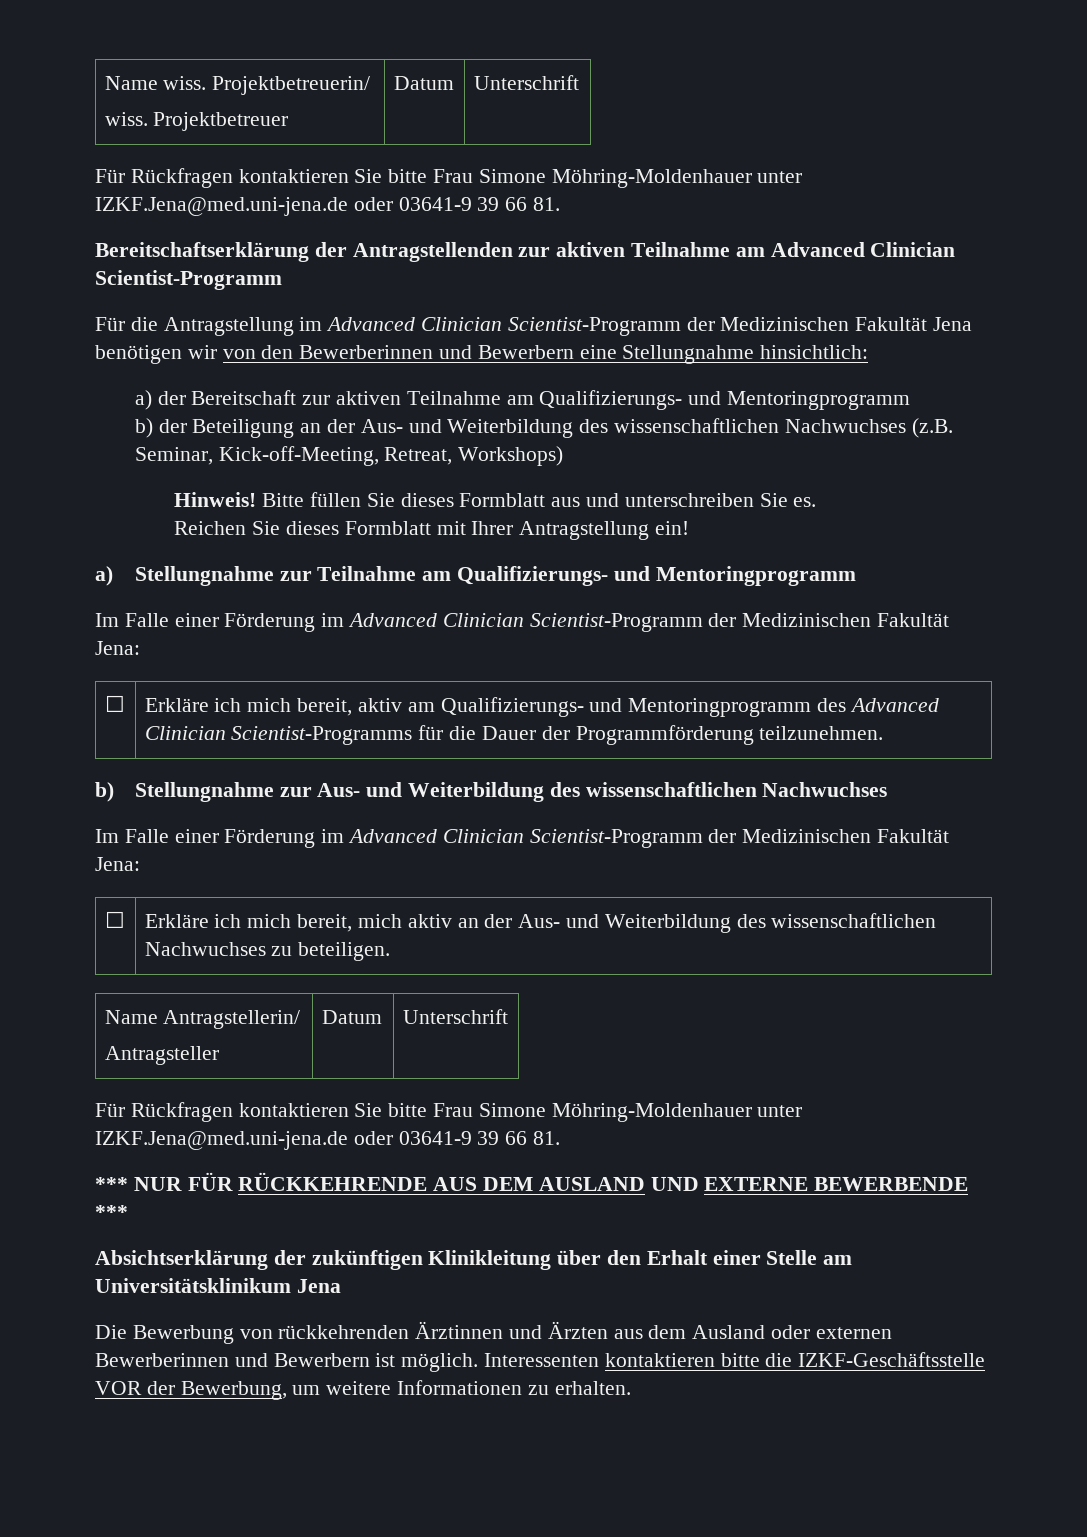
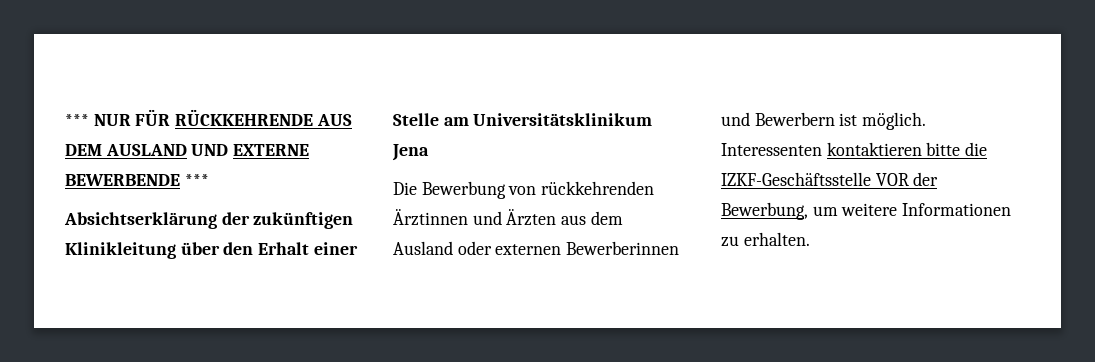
- Name wiss. Projektbetreuerin/
- wiss. Projektbetreuer | Datum | Unterschrift
- Für Rückfragen kontaktieren Sie bitte Frau Simone Möhring-Moldenhauer unter IZKF.Jena@med.uni-jena.de oder 03641-9 39 66 81.
- Bereitschaftserklärung der Antragstellenden zur aktiven Teilnahme am Advanced Clinician Scientist-Programm
- Für die Antragstellung im Advanced Clinician Scientist-Programm der Medizinischen Fakultät Jena benötigen wir von den Bewerberinnen und Bewerbern eine Stellungnahme hinsichtlich:
- a) der Bereitschaft zur aktiven Teilnahme am Qualifizierungs- und Mentoringprogramm
- b) der Beteiligung an der Aus- und Weiterbildung des wissenschaftlichen Nachwuchses (z.B. Seminar, Kick-off-Meeting, Retreat, Workshops)
- Hinweis! Bitte füllen Sie dieses Formblatt aus und unterschreiben Sie es.
- Reichen Sie dieses Formblatt mit Ihrer Antragstellung ein!
- a) Stellungnahme zur Teilnahme am Qualifizierungs- und Mentoringprogramm
- Im Falle einer Förderung im Advanced Clinician Scientist-Programm der Medizinischen Fakultät Jena:
- ☐ | Erkläre ich mich bereit, aktiv am Qualifizierungs- und Mentoringprogramm des Advanced Clinician Scientist-Programms für die Dauer der Programmförderung teilzunehmen.
- b) Stellungnahme zur Aus- und Weiterbildung des wissenschaftlichen Nachwuchses
- Im Falle einer Förderung im Advanced Clinician Scientist-Programm der Medizinischen Fakultät Jena:
- ☐ | Erkläre ich mich bereit, mich aktiv an der Aus- und Weiterbildung des wissenschaftlichen Nachwuchses zu beteiligen.
- Name Antragstellerin/
- Antragsteller | Datum | Unterschrift
- Für Rückfragen kontaktieren Sie bitte Frau Simone Möhring-Moldenhauer unter IZKF.Jena@med.uni-jena.de oder 03641-9 39 66 81.

